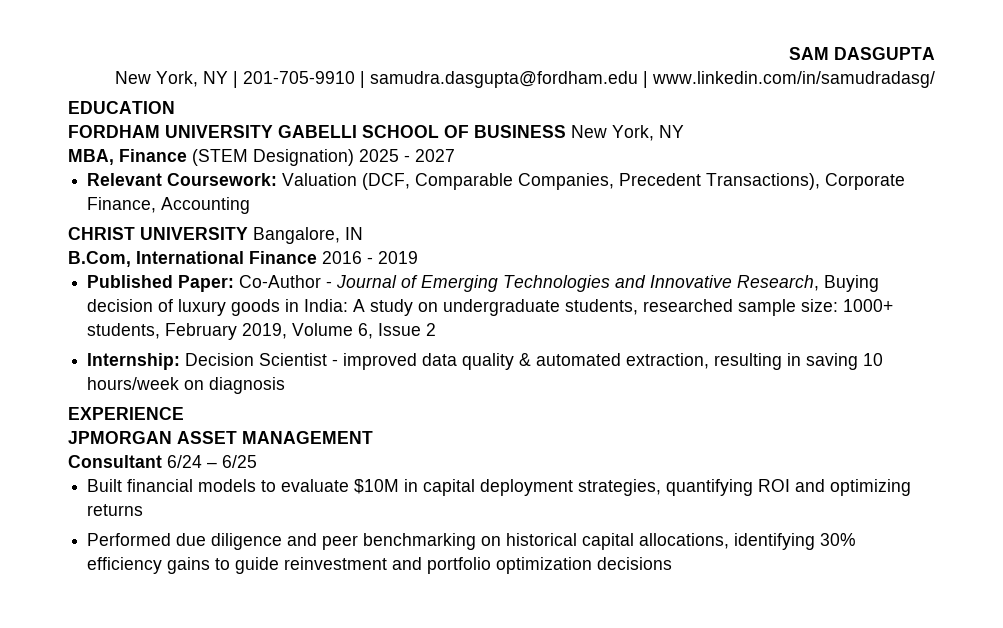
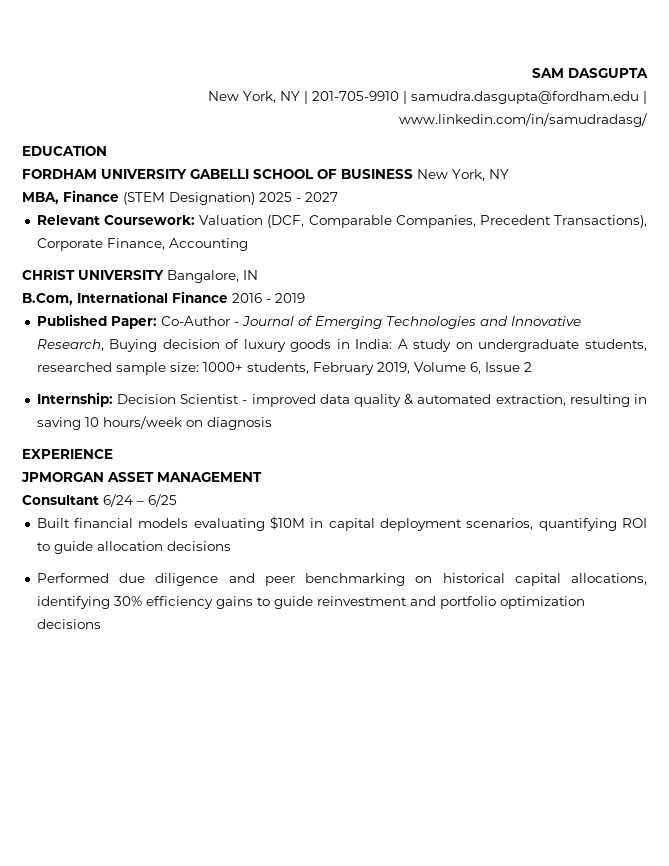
- Built financial models to evaluate $10M in capital deployment strategies, quantifying ROI and optimizing returns
+ Built financial models evaluating $10M in capital deployment scenarios, quantifying ROI to guide allocation decisions

